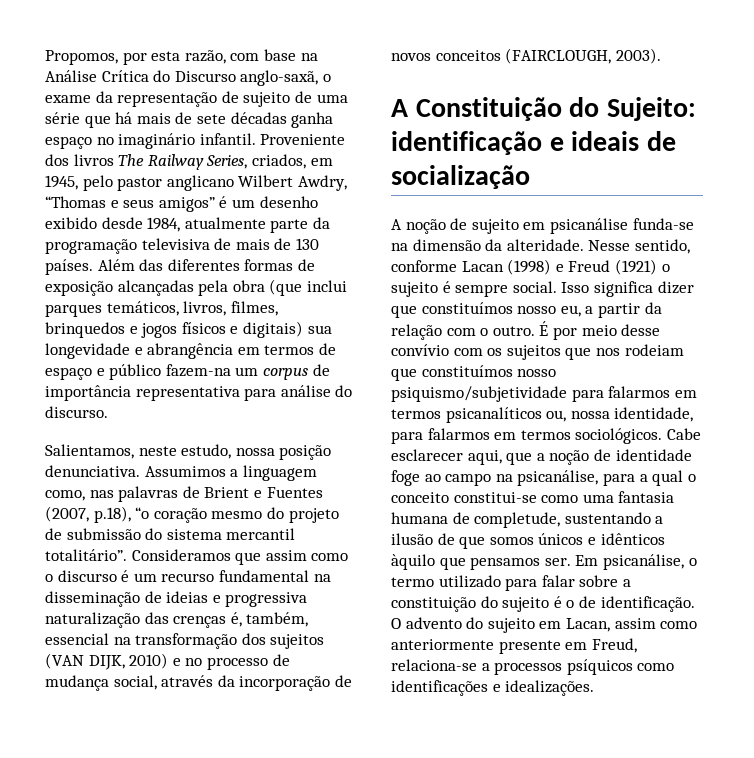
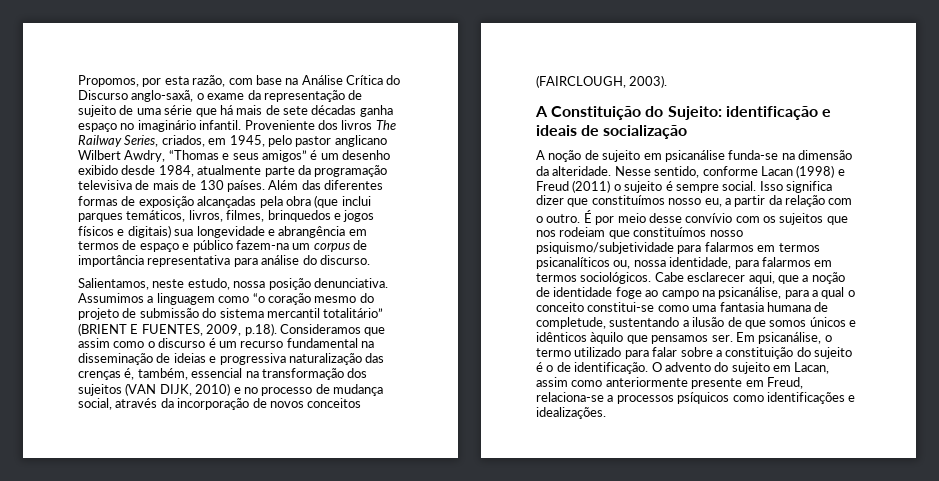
- Assumimos a linguagem como, nas palavras de Brient e Fuentes (2007, p.18), “o coração mesmo do projeto de submissão do sistema mercantil totalitário”. Consideramos que assim como o discurso é um recurso fundamental na disseminação de ideias e progressiva naturalização das crenças é, também, essencial na transformação dos sujeitos (VAN DIJK, 2010) e no processo de mudança social, através da incorporação de novos conceitos (FAIRCLOUGH, 2003).
+ Assumimos a linguagem como “o coração mesmo do projeto de submissão do sistema mercantil totalitário” (BRIENT E FUENTES, 2009, p.18). Consideramos que assim como o discurso é um recurso fundamental na disseminação de ideias e progressiva naturalização das crenças é, também, essencial na transformação dos sujeitos (VAN DIJK, 2010) e no processo de mudança social, através da incorporação de novos conceitos (FAIRCLOUGH, 2003).
- Nesse sentido, conforme Lacan (1998) e Freud (1921) o sujeito é sempre social.
+ Nesse sentido, conforme Lacan (1998) e Freud (2011) o sujeito é sempre social.

